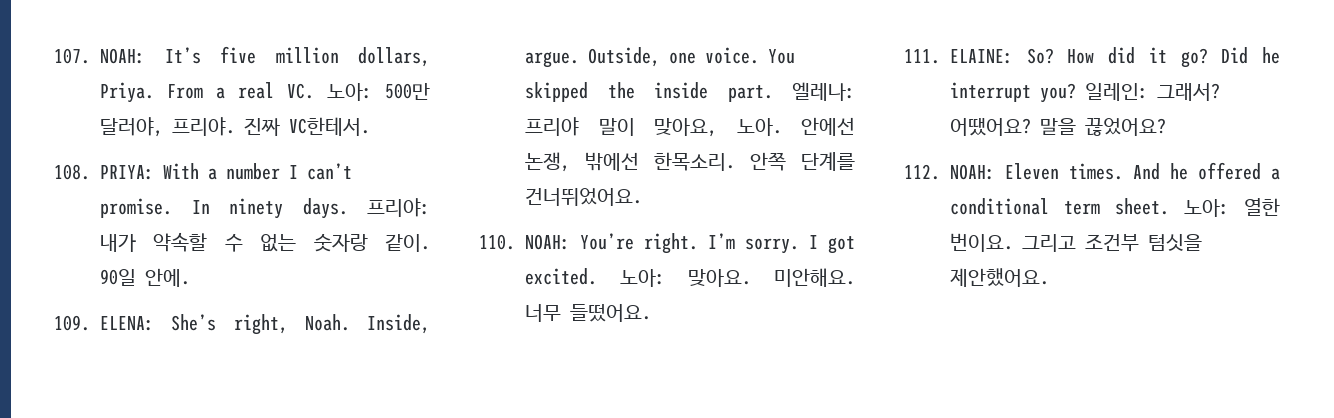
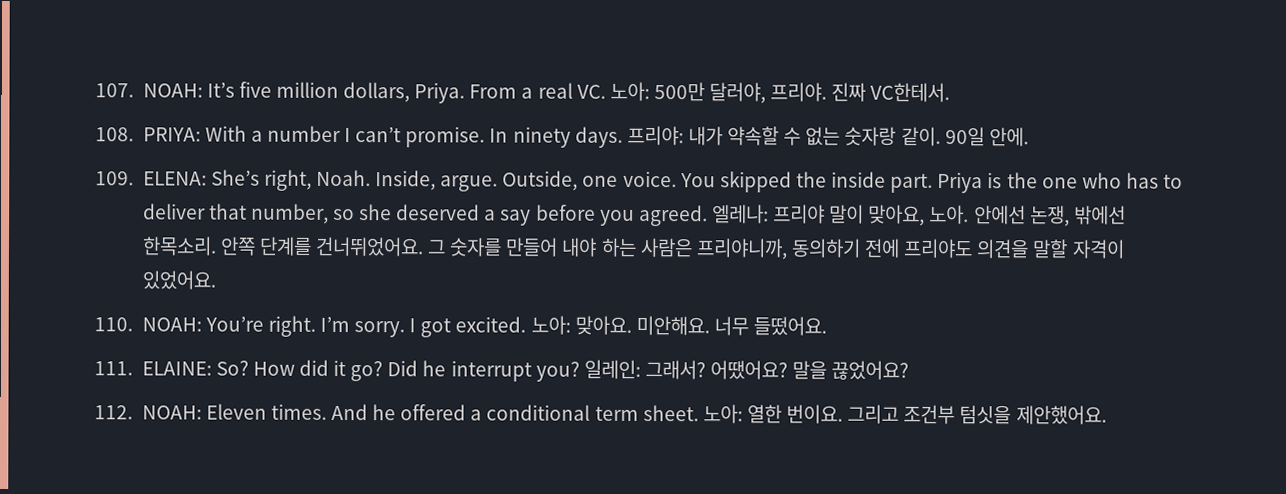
+ Priya is the one who has to deliver that number, so she deserved a say before you agreed.
+ 그 숫자를 만들어 내야 하는 사람은 프리야니까, 동의하기 전에 프리야도 의견을 말할 자격이 있었어요.

